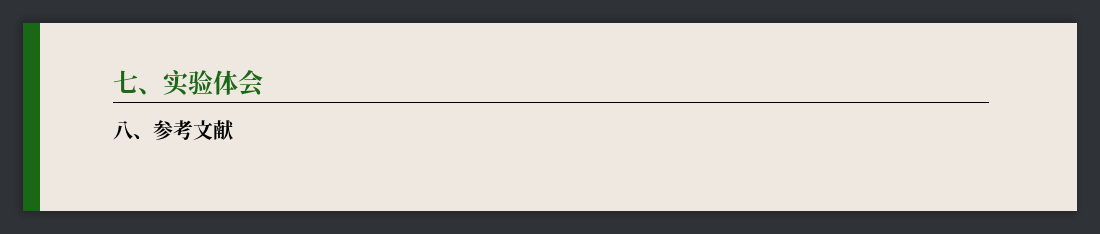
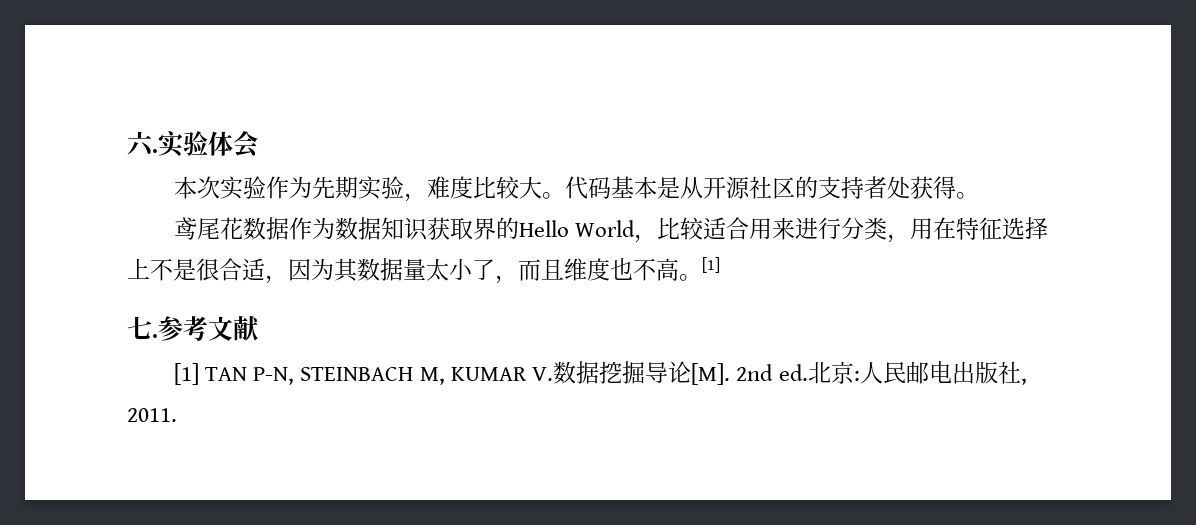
- 七、实验体会
+ 六.实验体会
- 八、参考文献
+ 本次实验作为先期实验，难度比较大。代码基本是从开源社区的支持者处获得。
+ 鸢尾花数据作为数据知识获取界的Hello World，比较适合用来进行分类，用在特征选择上不是很合适，因为其数据量太小了，而且维度也不高。[1]
+ 七.参考文献
+ [1] TAN P-N, STEINBACH M, KUMAR V.数据挖掘导论[M]. 2nd ed.北京:人民邮电出版社, 2011.

